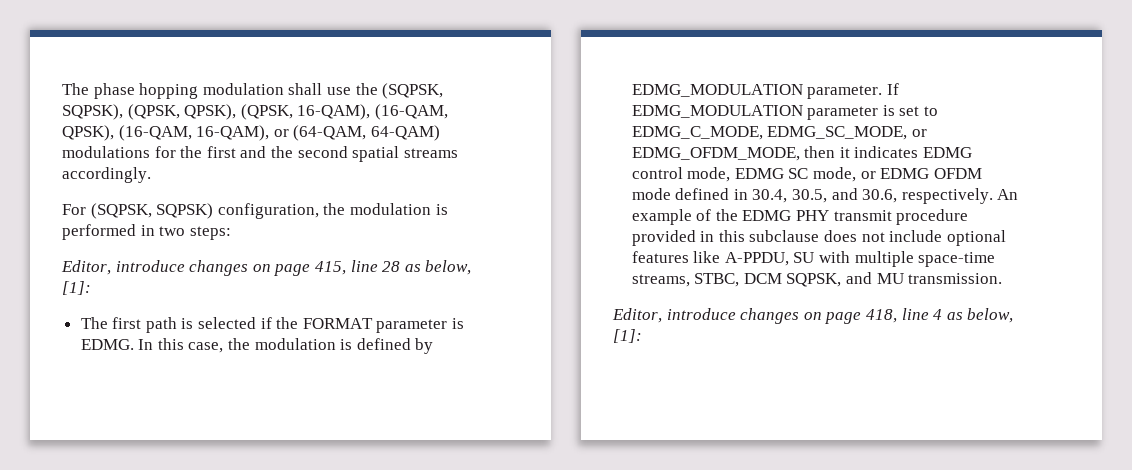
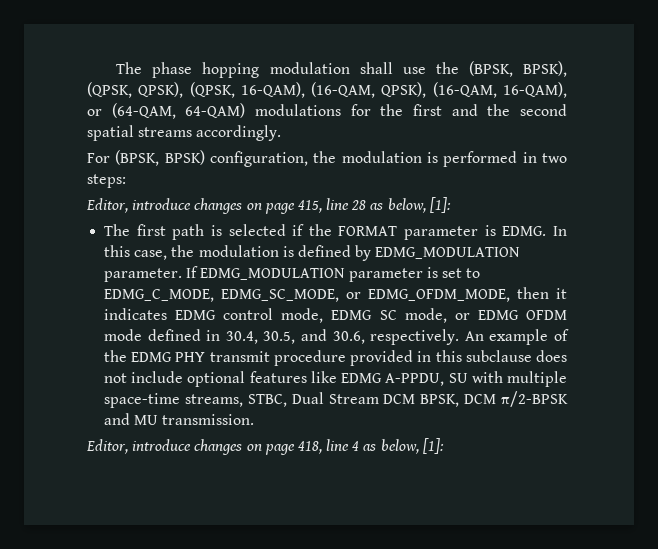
- The phase hopping modulation shall use the (SQPSK, SQPSK), (QPSK, QPSK), (QPSK, 16-QAM), (16-QAM, QPSK), (16-QAM, 16-QAM), or (64-QAM, 64-QAM) modulations for the first and the second spatial streams accordingly.
+ The phase hopping modulation shall use the (BPSK, BPSK), (QPSK, QPSK), (QPSK, 16-QAM), (16-QAM, QPSK), (16-QAM, 16-QAM), or (64-QAM, 64-QAM) modulations for the first and the second spatial streams accordingly.
- For (SQPSK, SQPSK) configuration, the modulation is performed in two steps:
+ For (BPSK, BPSK) configuration, the modulation is performed in two steps:
- An example of the EDMG PHY transmit procedure provided in this subclause does not include optional features like A-PPDU, SU with multiple space-time streams, STBC, DCM SQPSK, and MU transmission.
+ An example of the EDMG PHY transmit procedure provided in this subclause does not include optional features like EDMG A-PPDU, SU with multiple space-time streams, STBC, Dual Stream DCM BPSK, DCM π/2-BPSK and MU transmission.

